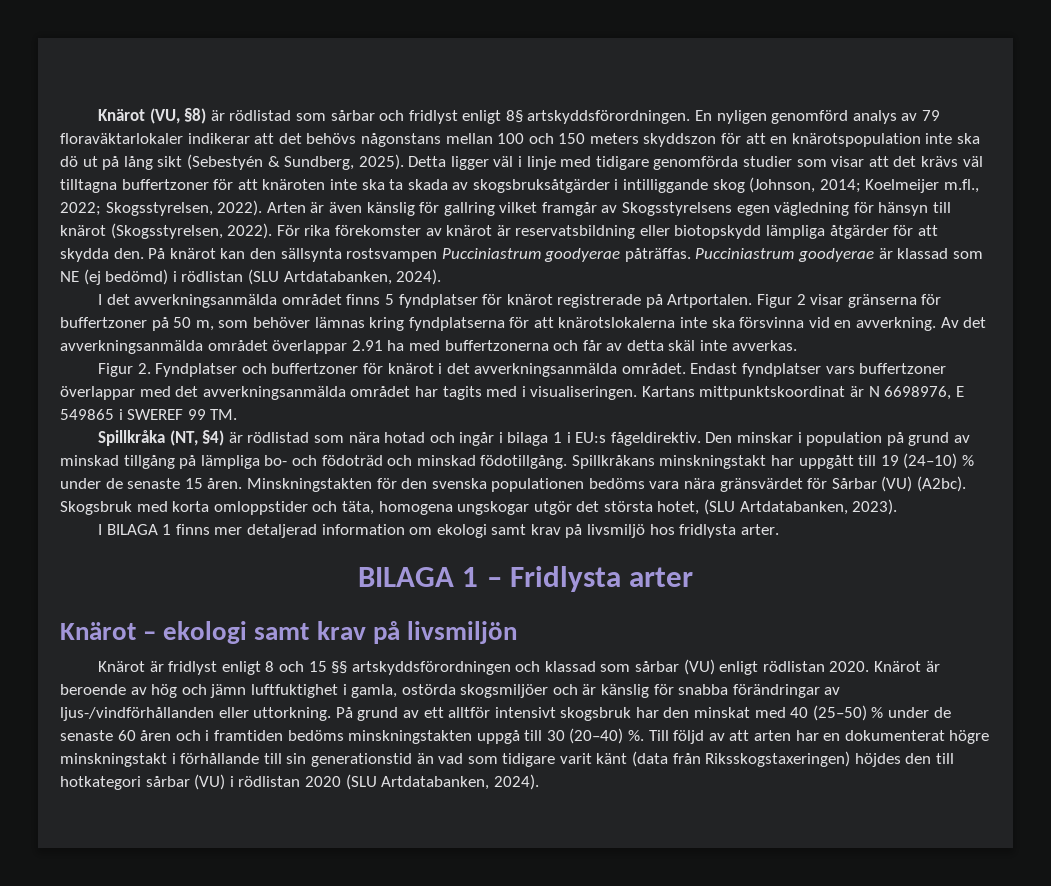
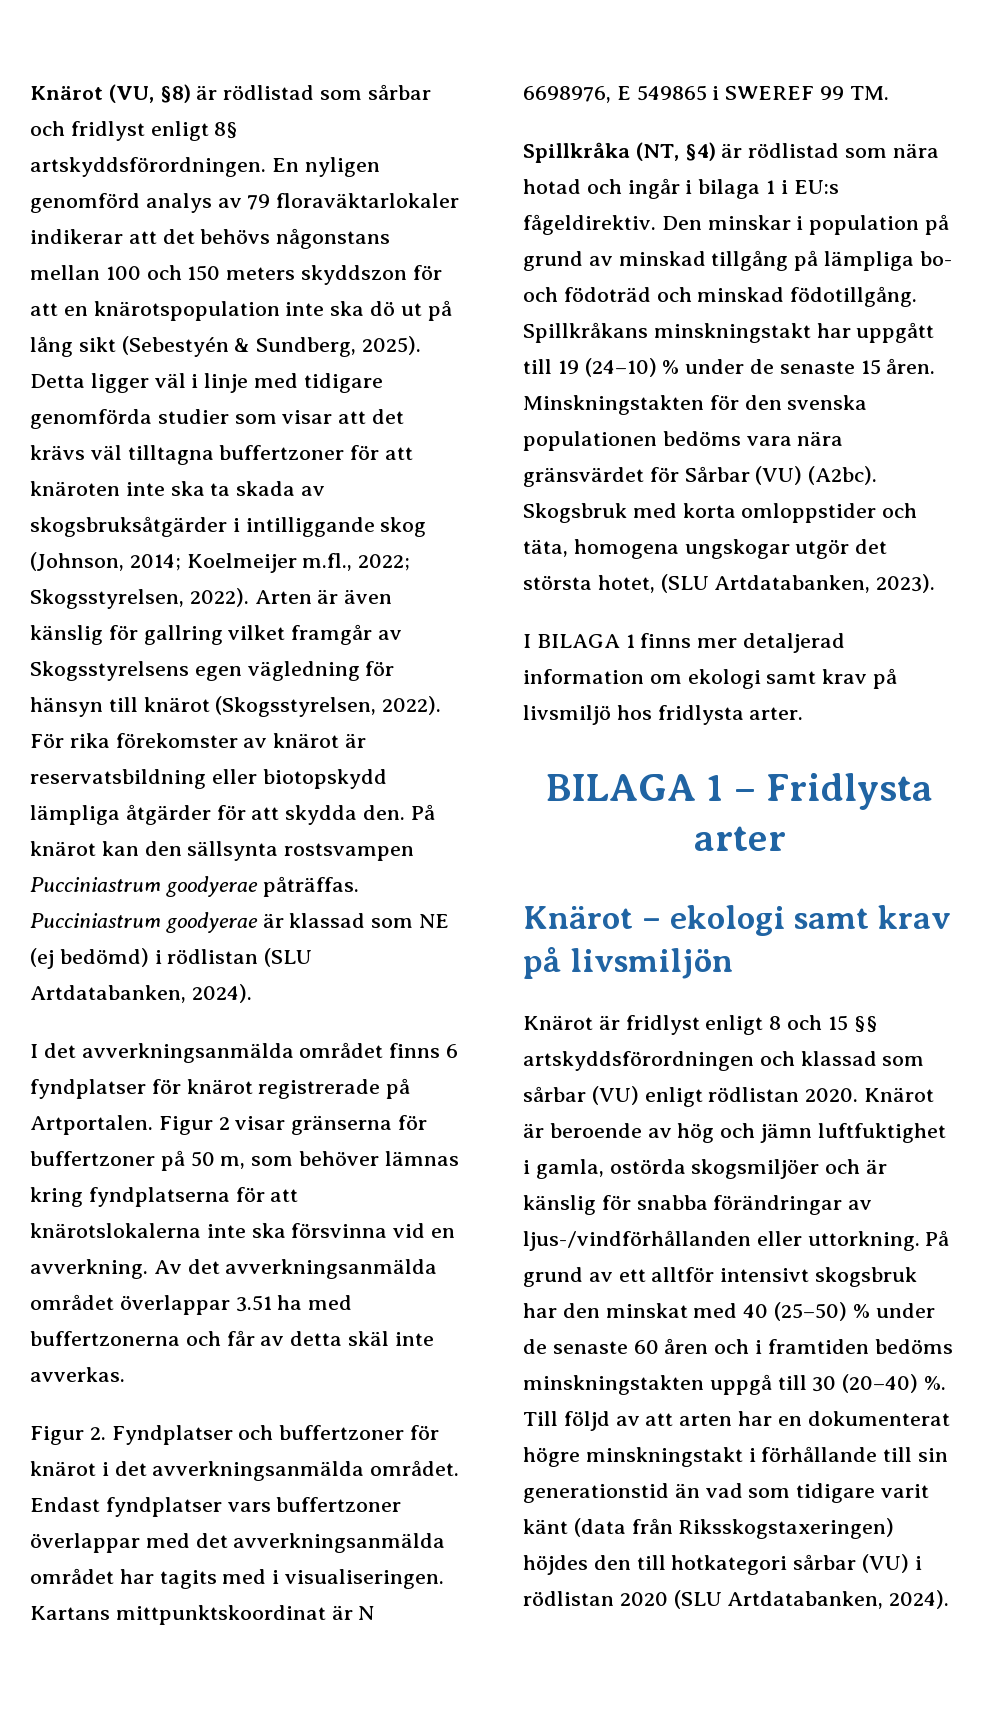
- I det avverkningsanmälda området finns 5 fyndplatser för knärot registrerade på Artportalen.
+ I det avverkningsanmälda området finns 6 fyndplatser för knärot registrerade på Artportalen.
- Av det avverkningsanmälda området överlappar 2.91 ha med buffertzonerna och får av detta skäl inte avverkas.
+ Av det avverkningsanmälda området överlappar 3.51 ha med buffertzonerna och får av detta skäl inte avverkas.

